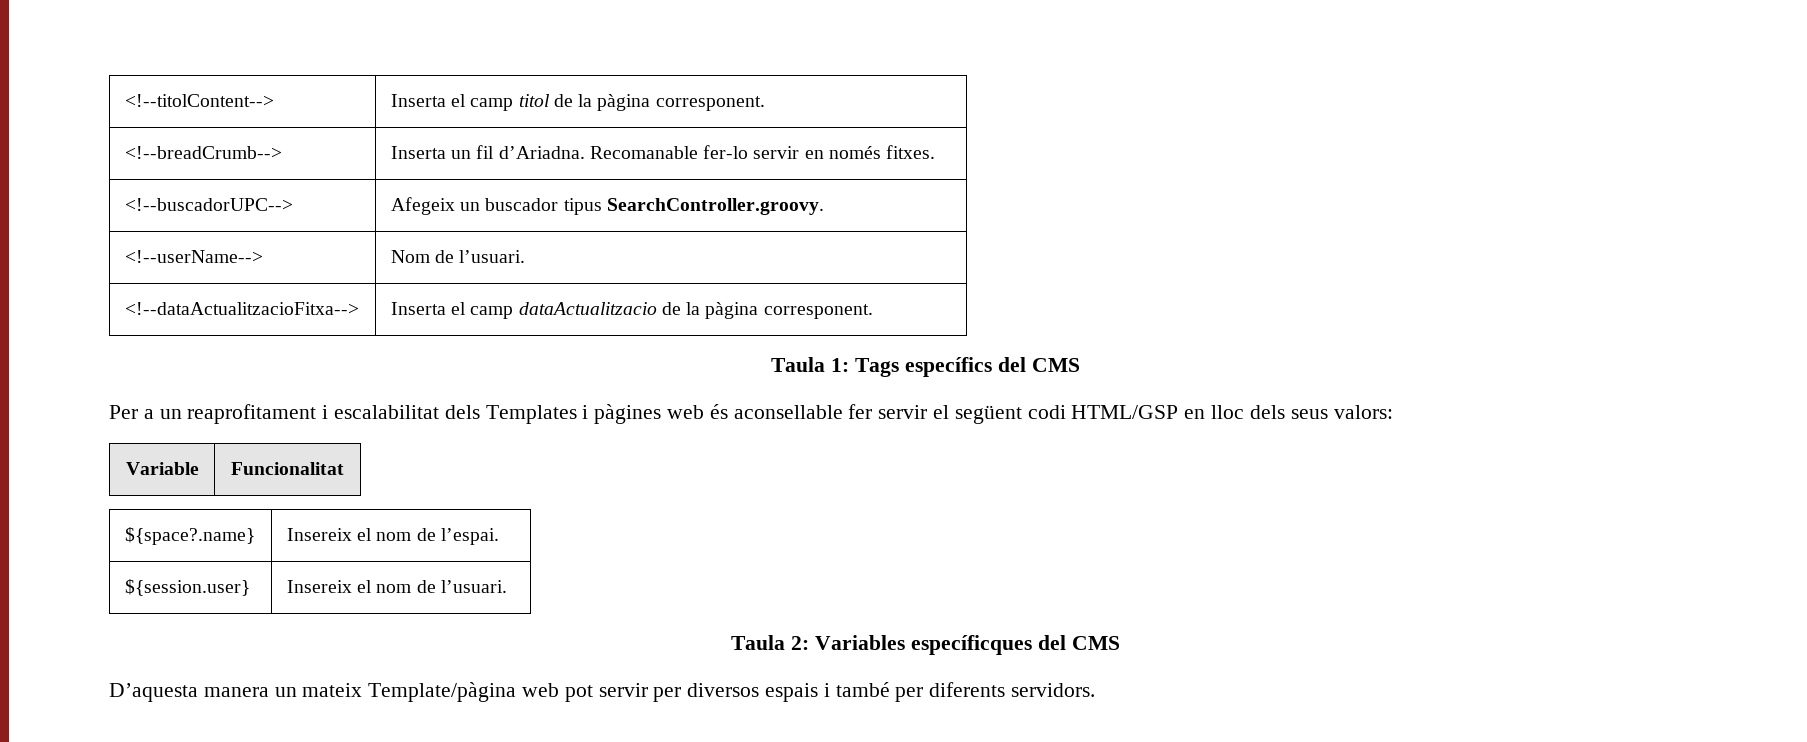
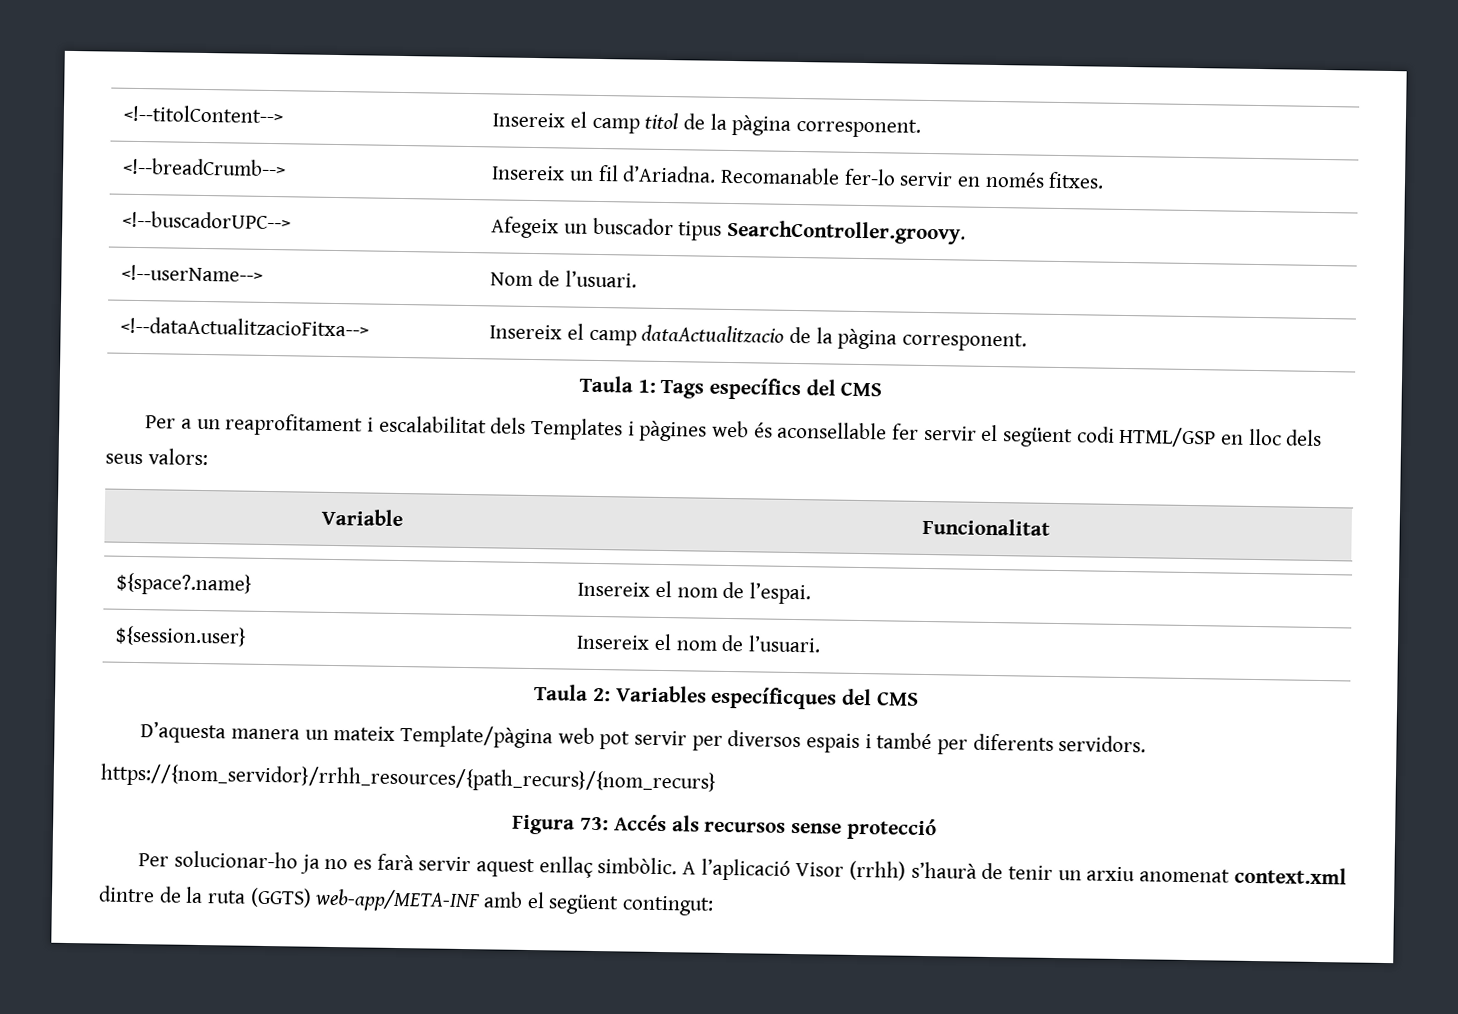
- <!--titolContent--> | Inserta el camp titol de la pàgina corresponent.
+ <!--titolContent--> | Insereix el camp titol de la pàgina corresponent.
- <!--breadCrumb--> | Inserta un fil d’Ariadna. Recomanable fer-lo servir en només fitxes.
+ <!--breadCrumb--> | Insereix un fil d’Ariadna. Recomanable fer-lo servir en només fitxes.
- <!--dataActualitzacioFitxa--> | Inserta el camp dataActualitzacio de la pàgina corresponent.
+ <!--dataActualitzacioFitxa--> | Insereix el camp dataActualitzacio de la pàgina corresponent.
+ https://{nom_servidor}/rrhh_resources/{path_recurs}/{nom_recurs}
+ Figura 73: Accés als recursos sense protecció
+ Per solucionar-ho ja no es farà servir aquest enllaç simbòlic. A l’aplicació Visor (rrhh) s’haurà de tenir un arxiu anomenat context.xml dintre de la ruta (GGTS) web-app/META-INF amb el següent contingut:

